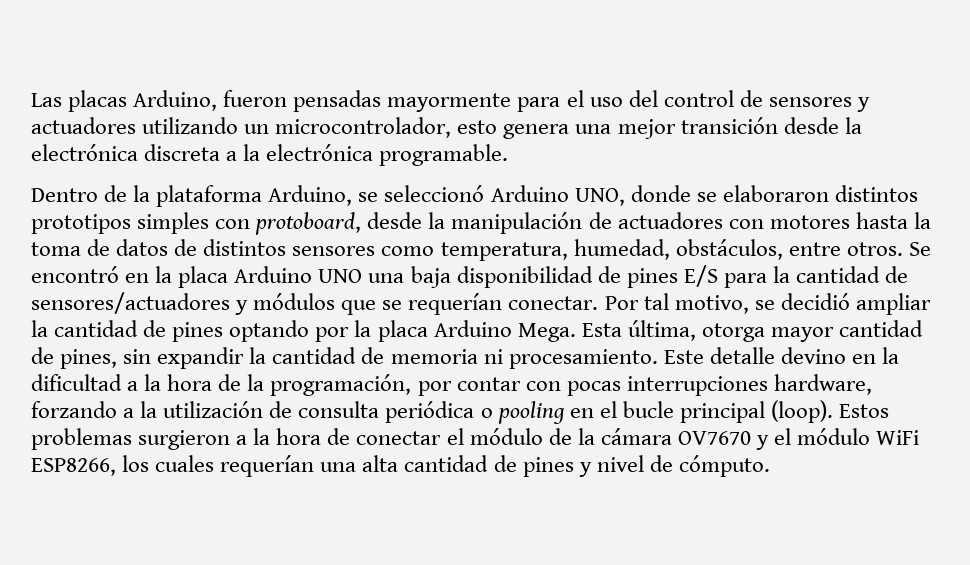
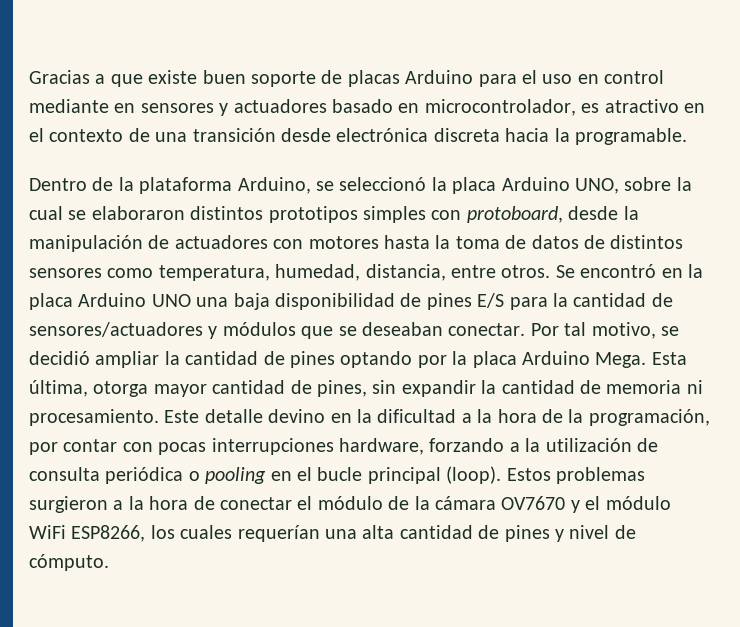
- Las placas Arduino, fueron pensadas mayormente para el uso del control de sensores y actuadores utilizando un microcontrolador, esto genera una mejor transición desde la electrónica discreta a la electrónica programable.
+ Gracias a que existe buen soporte de placas Arduino para el uso en control mediante en sensores y actuadores basado en microcontrolador, es atractivo en el contexto de una transición desde electrónica discreta hacia la programable.
- Dentro de la plataforma Arduino, se seleccionó Arduino UNO, donde se elaboraron distintos prototipos simples con protoboard, desde la manipulación de actuadores con motores hasta la toma de datos de distintos sensores como temperatura, humedad, obstáculos, entre otros.
+ Dentro de la plataforma Arduino, se seleccionó la placa Arduino UNO, sobre la cual se elaboraron distintos prototipos simples con protoboard, desde la manipulación de actuadores con motores hasta la toma de datos de distintos sensores como temperatura, humedad, distancia, entre otros.
- Se encontró en la placa Arduino UNO una baja disponibilidad de pines E/S para la cantidad de sensores/actuadores y módulos que se requerían conectar.
+ Se encontró en la placa Arduino UNO una baja disponibilidad de pines E/S para la cantidad de sensores/actuadores y módulos que se deseaban conectar.

